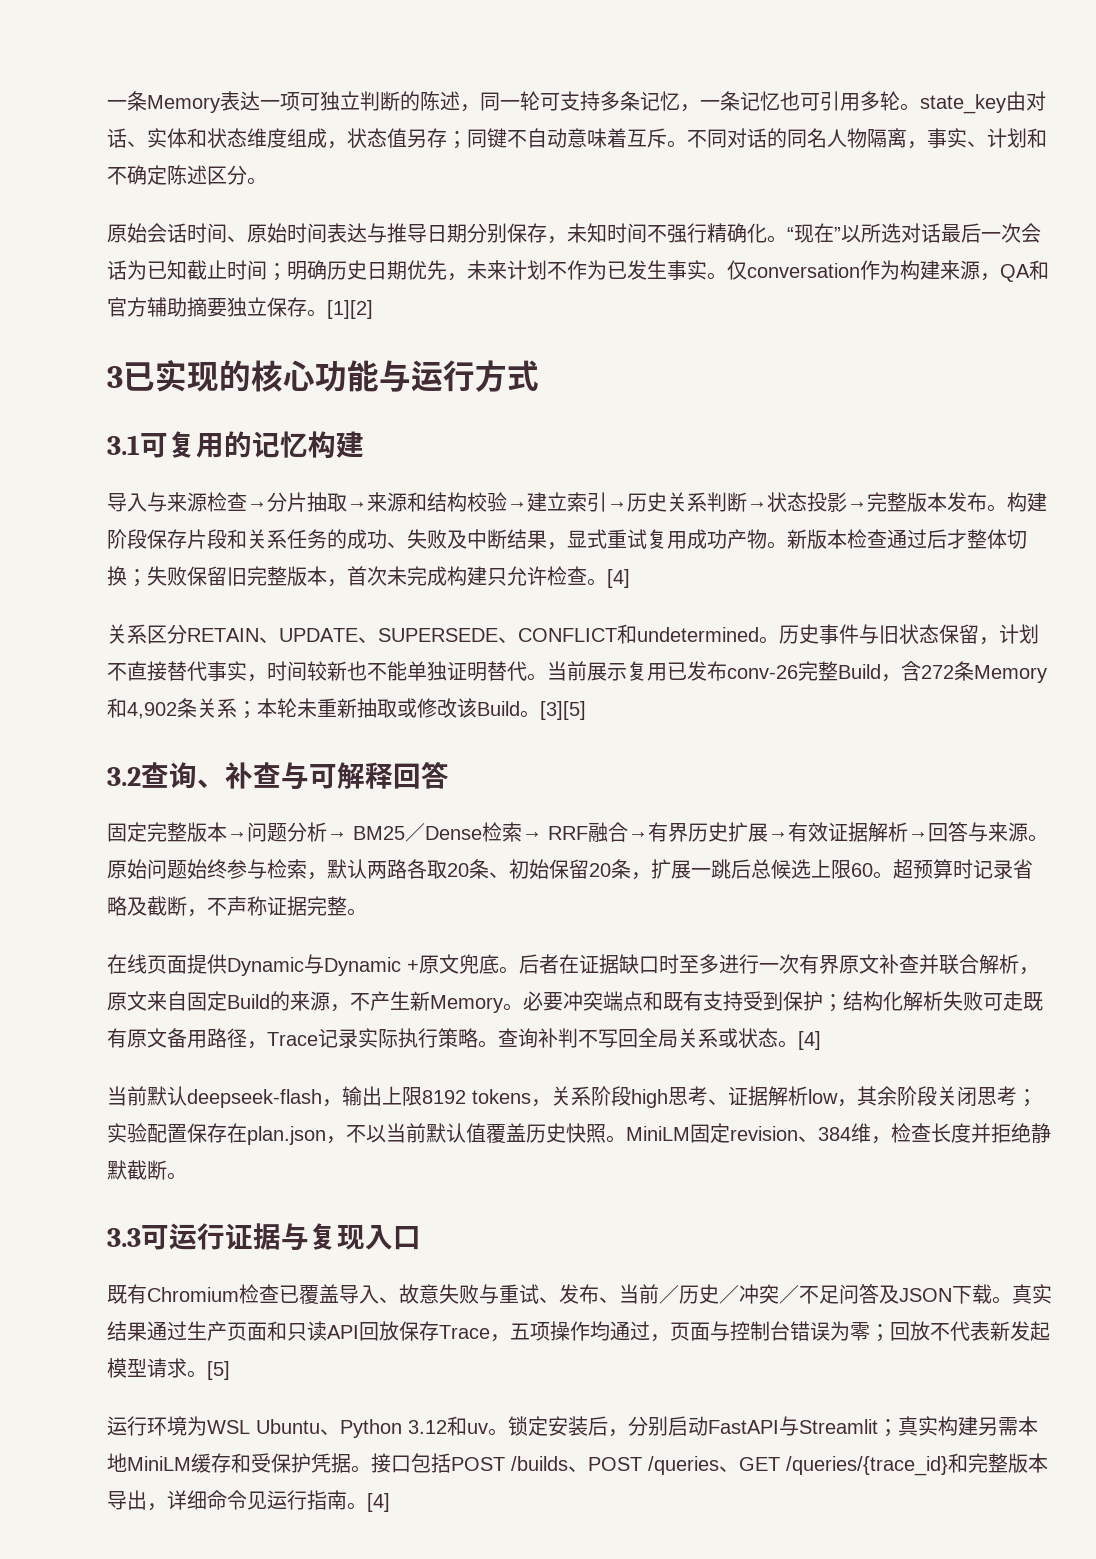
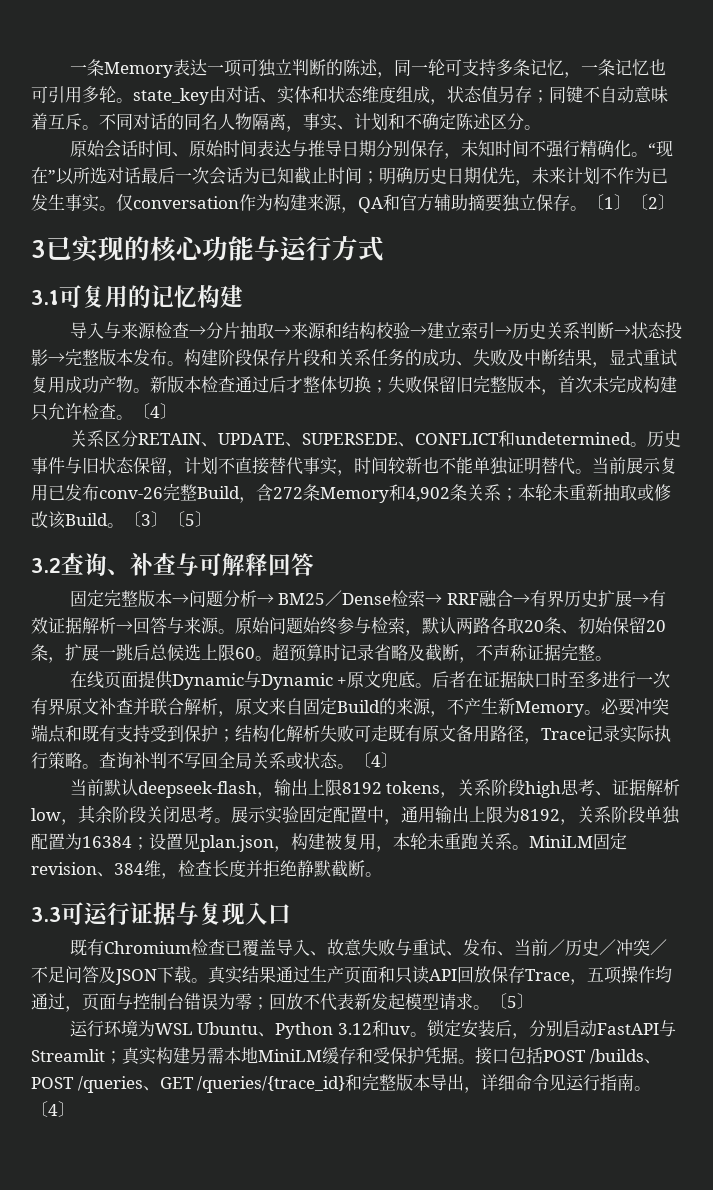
- [1][2]
+ 〔1〕〔2〕
- 新版本检查通过后才整体切换；失败保留旧完整版本，首次未完成构建只允许检查。[4]
+ 新版本检查通过后才整体切换；失败保留旧完整版本，首次未完成构建只允许检查。〔4〕
- [3][5]
+ 〔3〕〔5〕
- 查询补判不写回全局关系或状态。[4]
+ 查询补判不写回全局关系或状态。〔4〕
- 当前默认deepseek-flash，输出上限8192 tokens，关系阶段high思考、证据解析low，其余阶段关闭思考；实验配置保存在plan.json，不以当前默认值覆盖历史快照。
+ 当前默认deepseek-flash，输出上限8192 tokens，关系阶段high思考、证据解析low，其余阶段关闭思考。展示实验固定配置中，通用输出上限为8192，关系阶段单独配置为16384；设置见plan.json，构建被复用，本轮未重跑关系。
- 真实结果通过生产页面和只读API回放保存Trace，五项操作均通过，页面与控制台错误为零；回放不代表新发起模型请求。[5]
+ 真实结果通过生产页面和只读API回放保存Trace，五项操作均通过，页面与控制台错误为零；回放不代表新发起模型请求。〔5〕
- 接口包括POST /builds、POST /queries、GET /queries/{trace_id}和完整版本导出，详细命令见运行指南。[4]
+ 接口包括POST /builds、POST /queries、GET /queries/{trace_id}和完整版本导出，详细命令见运行指南。〔4〕

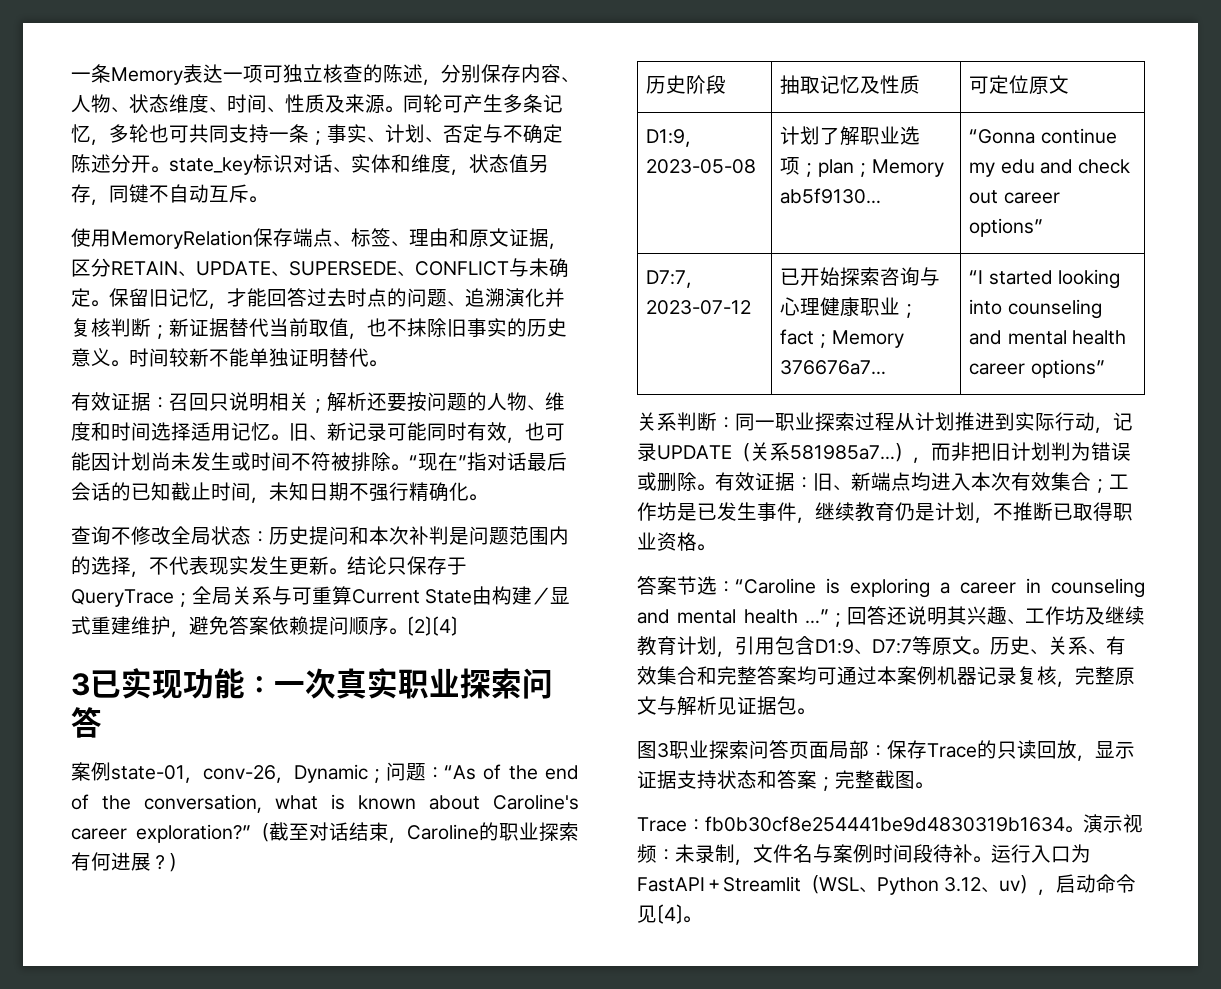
- 一条Memory表达一项可独立判断的陈述，同一轮可支持多条记忆，一条记忆也可引用多轮。state_key由对话、实体和状态维度组成，状态值另存；同键不自动意味着互斥。不同对话的同名人物隔离，事实、计划和不确定陈述区分。
- 原始会话时间、原始时间表达与推导日期分别保存，未知时间不强行精确化。“现在”以所选对话最后一次会话为已知截止时间；明确历史日期优先，未来计划不作为已发生事实。仅conversation作为构建来源，QA和官方辅助摘要独立保存。〔1〕〔2〕
- 3已实现的核心功能与运行方式
- 3.1可复用的记忆构建
- 导入与来源检查→分片抽取→来源和结构校验→建立索引→历史关系判断→状态投影→完整版本发布。构建阶段保存片段和关系任务的成功、失败及中断结果，显式重试复用成功产物。新版本检查通过后才整体切换；失败保留旧完整版本，首次未完成构建只允许检查。〔4〕
- 关系区分RETAIN、UPDATE、SUPERSEDE、CONFLICT和undetermined。历史事件与旧状态保留，计划不直接替代事实，时间较新也不能单独证明替代。当前展示复用已发布conv-26完整Build，含272条Memory和4,902条关系；本轮未重新抽取或修改该Build。〔3〕〔5〕
- 3.2查询、补查与可解释回答
- 固定完整版本→问题分析→ BM25／Dense检索→ RRF融合→有界历史扩展→有效证据解析→回答与来源。原始问题始终参与检索，默认两路各取20条、初始保留20条，扩展一跳后总候选上限60。超预算时记录省略及截断，不声称证据完整。
- 在线页面提供Dynamic与Dynamic +原文兜底。后者在证据缺口时至多进行一次有界原文补查并联合解析，原文来自固定Build的来源，不产生新Memory。必要冲突端点和既有支持受到保护；结构化解析失败可走既有原文备用路径，Trace记录实际执行策略。查询补判不写回全局关系或状态。〔4〕
- 当前默认deepseek-flash，输出上限8192 tokens，关系阶段high思考、证据解析low，其余阶段关闭思考。展示实验固定配置中，通用输出上限为8192，关系阶段单独配置为16384；设置见plan.json，构建被复用，本轮未重跑关系。MiniLM固定revision、384维，检查长度并拒绝静默截断。
- 3.3可运行证据与复现入口
- 既有Chromium检查已覆盖导入、故意失败与重试、发布、当前／历史／冲突／不足问答及JSON下载。真实结果通过生产页面和只读API回放保存Trace，五项操作均通过，页面与控制台错误为零；回放不代表新发起模型请求。〔5〕
- 运行环境为WSL Ubuntu、Python 3.12和uv。锁定安装后，分别启动FastAPI与Streamlit；真实构建另需本地MiniLM缓存和受保护凭据。接口包括POST /builds、POST /queries、GET /queries/{trace_id}和完整版本导出，详细命令见运行指南。〔4〕
+ 一条Memory表达一项可独立核查的陈述，分别保存内容、人物、状态维度、时间、性质及来源。同轮可产生多条记忆，多轮也可共同支持一条；事实、计划、否定与不确定陈述分开。state_key标识对话、实体和维度，状态值另存，同键不自动互斥。
+ 使用MemoryRelation保存端点、标签、理由和原文证据，区分RETAIN、UPDATE、SUPERSEDE、CONFLICT与未确定。保留旧记忆，才能回答过去时点的问题、追溯演化并复核判断；新证据替代当前取值，也不抹除旧事实的历史意义。时间较新不能单独证明替代。
+ 有效证据：召回只说明相关；解析还要按问题的人物、维度和时间选择适用记忆。旧、新记录可能同时有效，也可能因计划尚未发生或时间不符被排除。“现在”指对话最后会话的已知截止时间，未知日期不强行精确化。
+ 查询不修改全局状态：历史提问和本次补判是问题范围内的选择，不代表现实发生更新。结论只保存于QueryTrace；全局关系与可重算Current State由构建／显式重建维护，避免答案依赖提问顺序。〔2〕〔4〕
+ 3已实现功能：一次真实职业探索问答
+ 案例state-01，conv-26，Dynamic；问题：“As of the end of the conversation, what is known about Caroline's career exploration?”（截至对话结束，Caroline的职业探索有何进展？）
+ 历史阶段 | 抽取记忆及性质 | 可定位原文
+ D1:9，2023-05-08 | 计划了解职业选项；plan；Memory ab5f9130… | “Gonna continue my edu and check out career options”
+ D7:7，2023-07-12 | 已开始探索咨询与心理健康职业；fact；Memory 376676a7… | “I started looking into counseling and mental health career options”
+ 关系判断：同一职业探索过程从计划推进到实际行动，记录UPDATE（关系581985a7…），而非把旧计划判为错误或删除。有效证据：旧、新端点均进入本次有效集合；工作坊是已发生事件，继续教育仍是计划，不推断已取得职业资格。
+ 答案节选：“Caroline is exploring a career in counseling and mental health …”；回答还说明其兴趣、工作坊及继续教育计划，引用包含D1:9、D7:7等原文。历史、关系、有效集合和完整答案均可通过本案例机器记录复核，完整原文与解析见证据包。
+ 图3职业探索问答页面局部：保存Trace的只读回放，显示证据支持状态和答案；完整截图。
+ Trace：fb0b30cf8e254441be9d4830319b1634。演示视频：未录制，文件名与案例时间段待补。运行入口为FastAPI＋Streamlit（WSL、Python 3.12、uv），启动命令见〔4〕。

